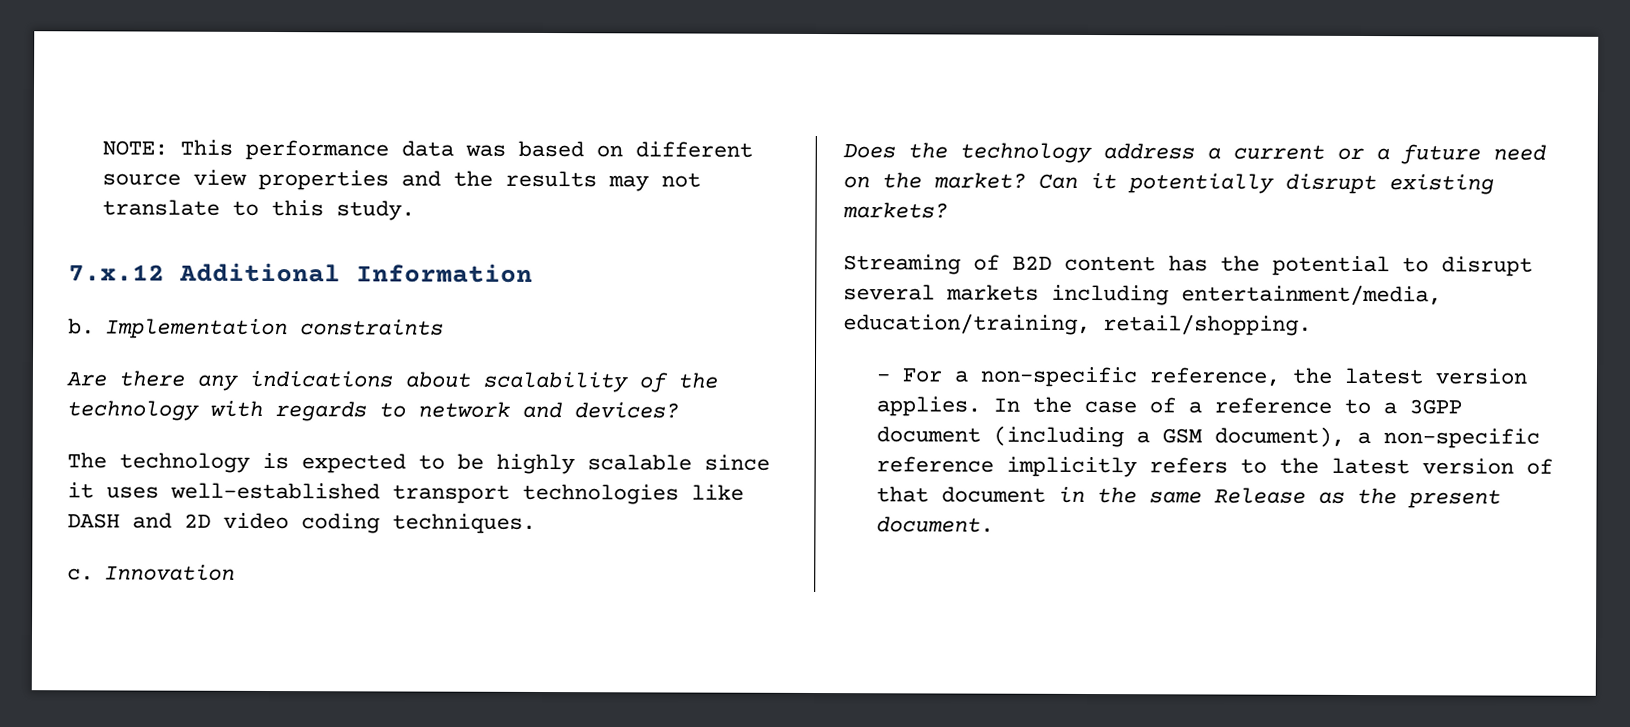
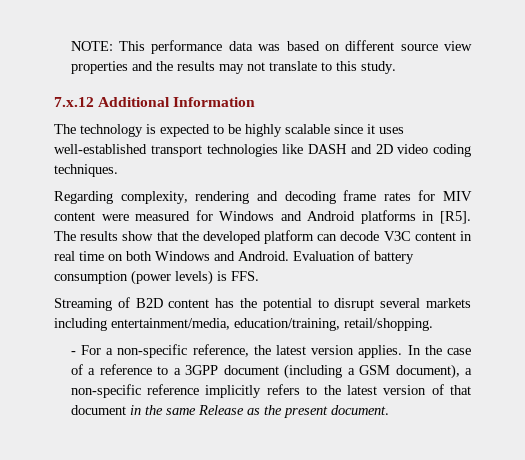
- b. Implementation constraints
- Are there any indications about scalability of the technology with regards to network and devices?
- c. Innovation
- Does the technology address a current or a future need on the market? Can it potentially disrupt existing markets?
+ Regarding complexity, rendering and decoding frame rates for MIV content were measured for Windows and Android platforms in [R5]. The results show that the developed platform can decode V3C content in real time on both Windows and Android. Evaluation of battery consumption (power levels) is FFS.

